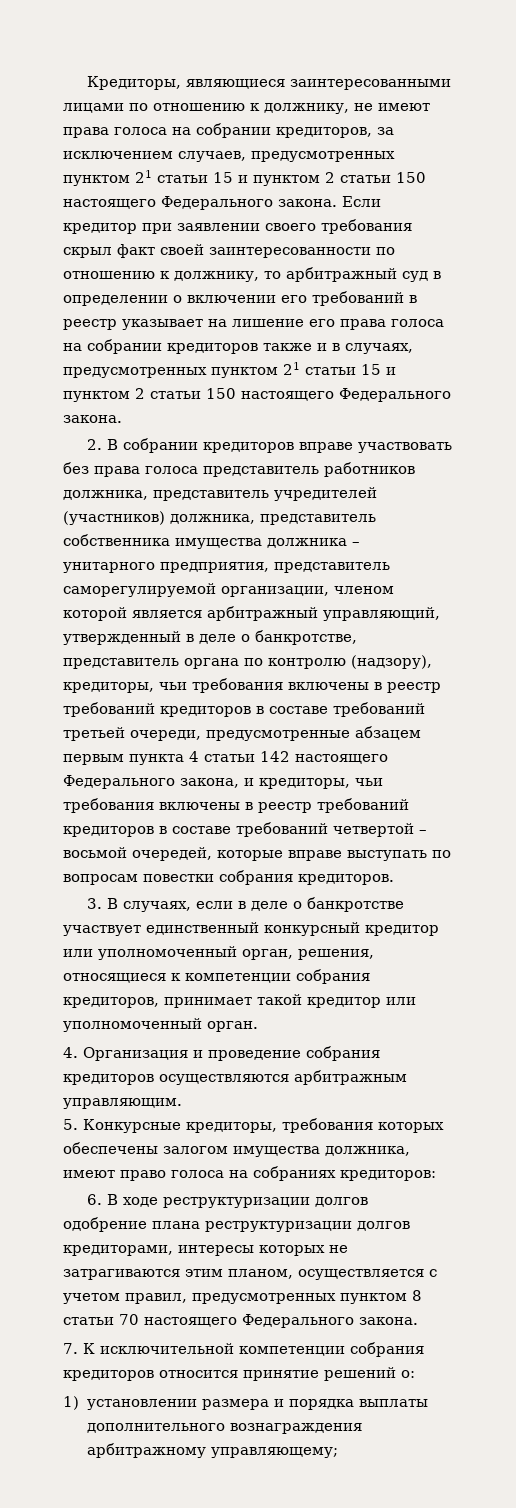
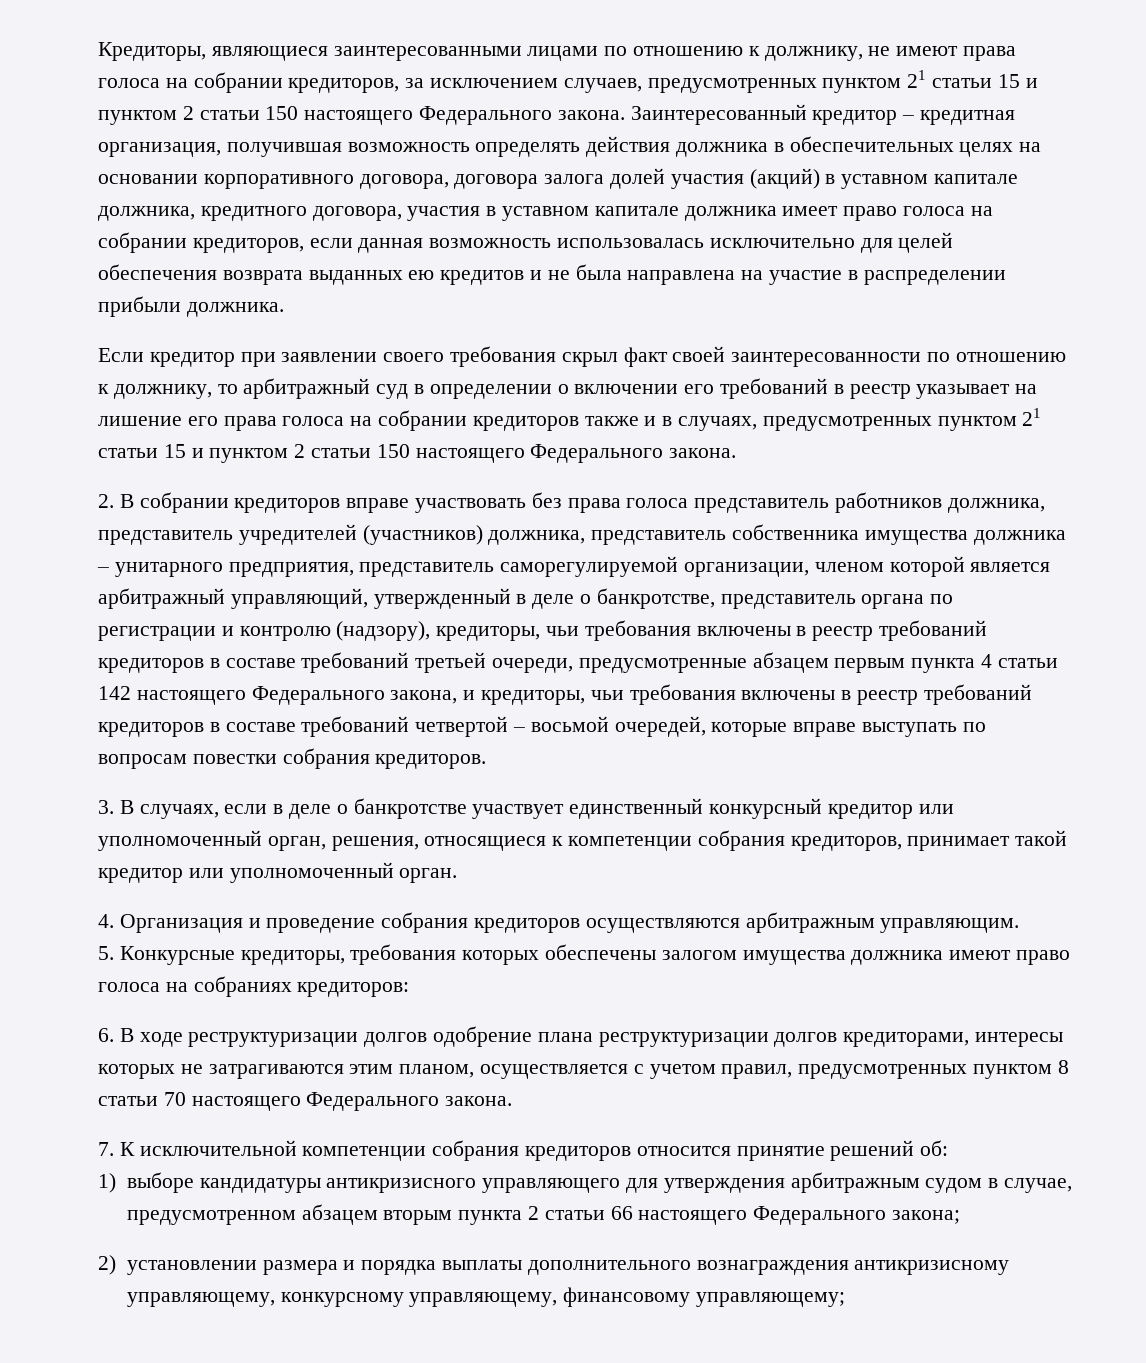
- Кредиторы, являющиеся заинтересованными лицами по отношению к должнику, не имеют права голоса на собрании кредиторов, за исключением случаев, предусмотренных пунктом 21 статьи 15 и пунктом 2 статьи 150 настоящего Федерального закона. Если кредитор при заявлении своего требования скрыл факт своей заинтересованности по отношению к должнику, то арбитражный суд в определении о включении его требований в реестр указывает на лишение его права голоса на собрании кредиторов также и в случаях, предусмотренных пунктом 21 статьи 15 и пунктом 2 статьи 150 настоящего Федерального закона.
+ Кредиторы, являющиеся заинтересованными лицами по отношению к должнику, не имеют права голоса на собрании кредиторов, за исключением случаев, предусмотренных пунктом 21 статьи 15 и пунктом 2 статьи 150 настоящего Федерального закона. Заинтересованный кредитор – кредитная организация, получившая возможность определять действия должника в обеспечительных целях на основании корпоративного договора, договора залога долей участия (акций) в уставном капитале должника, кредитного договора, участия в уставном капитале должника имеет право голоса на собрании кредиторов, если данная возможность использовалась исключительно для целей обеспечения возврата выданных ею кредитов и не была направлена на участие в распределении прибыли должника.
+ Если кредитор при заявлении своего требования скрыл факт своей заинтересованности по отношению к должнику, то арбитражный суд в определении о включении его требований в реестр указывает на лишение его права голоса на собрании кредиторов также и в случаях, предусмотренных пунктом 21 статьи 15 и пунктом 2 статьи 150 настоящего Федерального закона.
- 2. В собрании кредиторов вправе участвовать без права голоса представитель работников должника, представитель учредителей (участников) должника, представитель собственника имущества должника – унитарного предприятия, представитель саморегулируемой организации, членом которой является арбитражный управляющий, утвержденный в деле о банкротстве, представитель органа по контролю (надзору), кредиторы, чьи требования включены в реестр требований кредиторов в составе требований третьей очереди, предусмотренные абзацем первым пункта 4 статьи 142 настоящего Федерального закона, и кредиторы, чьи требования включены в реестр требований кредиторов в составе требований четвертой – восьмой очередей, которые вправе выступать по вопросам повестки собрания кредиторов.
+ 2. В собрании кредиторов вправе участвовать без права голоса представитель работников должника, представитель учредителей (участников) должника, представитель собственника имущества должника – унитарного предприятия, представитель саморегулируемой организации, членом которой является арбитражный управляющий, утвержденный в деле о банкротстве, представитель органа по регистрации и контролю (надзору), кредиторы, чьи требования включены в реестр требований кредиторов в составе требований третьей очереди, предусмотренные абзацем первым пункта 4 статьи 142 настоящего Федерального закона, и кредиторы, чьи требования включены в реестр требований кредиторов в составе требований четвертой – восьмой очередей, которые вправе выступать по вопросам повестки собрания кредиторов.
- 5. Конкурсные кредиторы, требования которых обеспечены залогом имущества должника, имеют право голоса на собраниях кредиторов:
+ 5. Конкурсные кредиторы, требования которых обеспечены залогом имущества должника имеют право голоса на собраниях кредиторов:
- 7. К исключительной компетенции собрания кредиторов относится принятие решений о:
- 1) установлении размера и порядка выплаты дополнительного вознаграждения арбитражному управляющему;
+ 7. К исключительной компетенции собрания кредиторов относится принятие решений об:
+ 1) выборе кандидатуры антикризисного управляющего для утверждения арбитражным судом в случае, предусмотренном абзацем вторым пункта 2 статьи 66 настоящего Федерального закона;
+ 2) установлении размера и порядка выплаты дополнительного вознаграждения антикризисному управляющему, конкурсному управляющему, финансовому управляющему;

